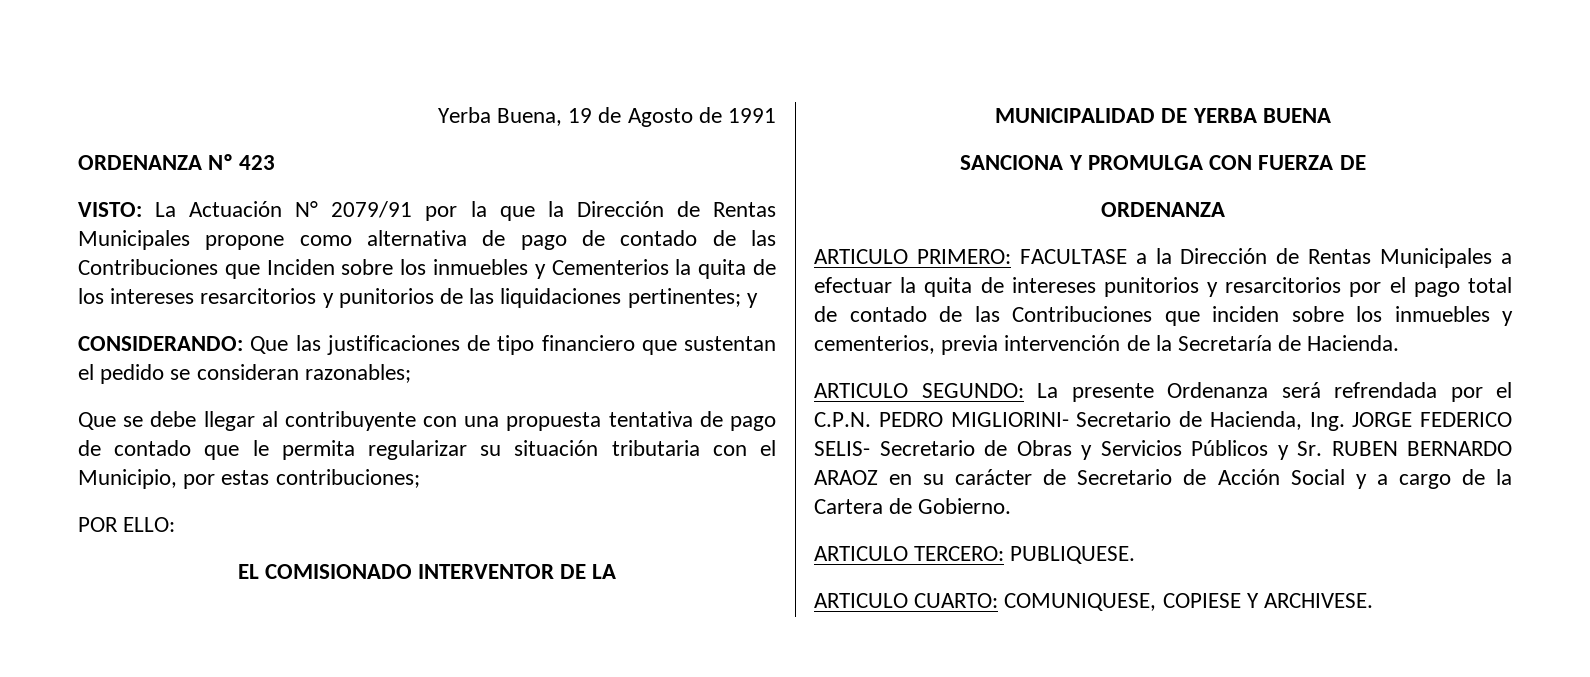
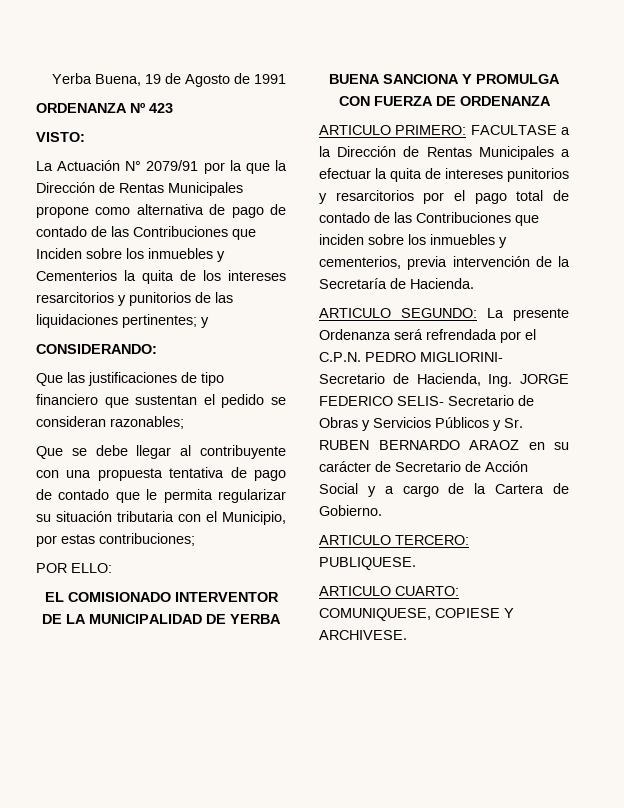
- VISTO: La Actuación N° 2079/91 por la que la Dirección de Rentas Municipales propone como alternativa de pago de contado de las Contribuciones que Inciden sobre los inmuebles y Cementerios la quita de los intereses resarcitorios y punitorios de las liquidaciones pertinentes; y
+ VISTO:
+ La Actuación N° 2079/91 por la que la Dirección de Rentas Municipales propone como alternativa de pago de contado de las Contribuciones que Inciden sobre los inmuebles y Cementerios la quita de los intereses resarcitorios y punitorios de las liquidaciones pertinentes; y
- CONSIDERANDO: Que las justificaciones de tipo financiero que sustentan el pedido se consideran razonables;
+ CONSIDERANDO:
+ Que las justificaciones de tipo financiero que sustentan el pedido se consideran razonables;
- EL COMISIONADO INTERVENTOR DE LA
- MUNICIPALIDAD DE YERBA BUENA
- SANCIONA Y PROMULGA CON FUERZA DE
- ORDENANZA
+ EL COMISIONADO INTERVENTOR DE LA MUNICIPALIDAD DE YERBA BUENA SANCIONA Y PROMULGA CON FUERZA DE ORDENANZA

